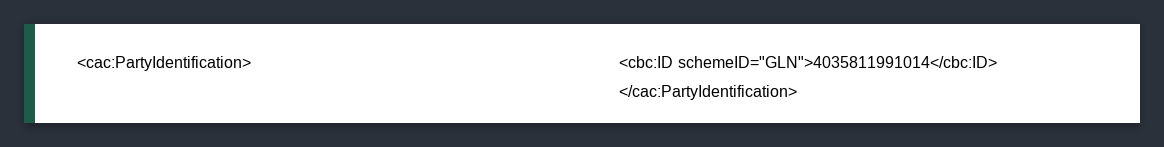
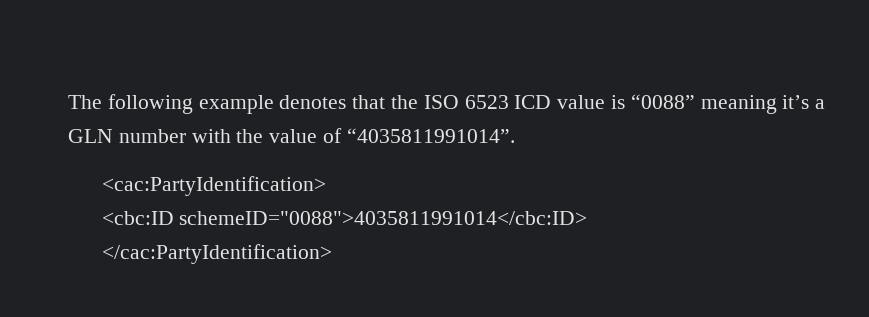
+ The following example denotes that the ISO 6523 ICD value is “0088” meaning it’s a GLN number with the value of “4035811991014”.
- <cbc:ID schemeID="GLN">4035811991014</cbc:ID>
+ <cbc:ID schemeID="0088">4035811991014</cbc:ID>

